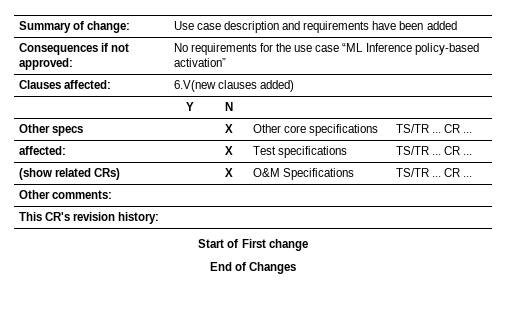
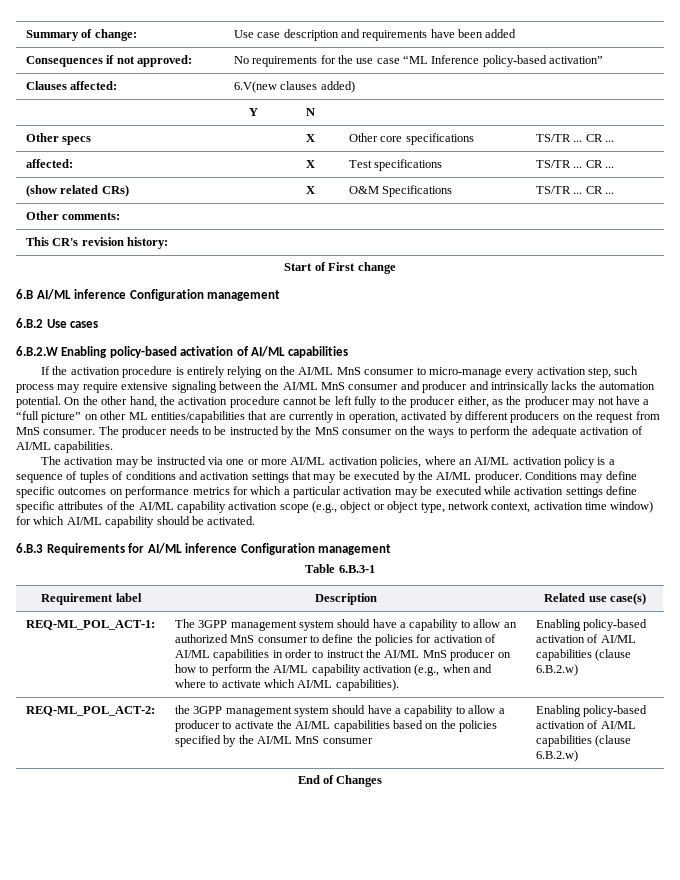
+ 6.B AI/ML inference Configuration management
+ 6.B.2 Use cases
+ 6.B.2.W Enabling policy-based activation of AI/ML capabilities
+ If the activation procedure is entirely relying on the AI/ML MnS consumer to micro-manage every activation step, such process may require extensive signaling between the AI/ML MnS consumer and producer and intrinsically lacks the automation potential. On the other hand, the activation procedure cannot be left fully to the producer either, as the producer may not have a “full picture” on other ML entities/capabilities that are currently in operation, activated by different producers on the request from MnS consumer. The producer needs to be instructed by the MnS consumer on the ways to perform the adequate activation of AI/ML capabilities.
+ The activation may be instructed via one or more AI/ML activation policies, where an AI/ML activation policy is a sequence of tuples of conditions and activation settings that may be executed by the AI/ML producer. Conditions may define specific outcomes on performance metrics for which a particular activation may be executed while activation settings define specific attributes of the AI/ML capability activation scope (e.g., object or object type, network context, activation time window) for which AI/ML capability should be activated.
+ 6.B.3 Requirements for AI/ML inference Configuration management
+ Table 6.B.3-1
+ Requirement label | Description | Related use case(s)
+ REQ-ML_POL_ACT-1: | The 3GPP management system should have a capability to allow an authorized MnS consumer to define the policies for activation of AI/ML capabilities in order to instruct the AI/ML MnS producer on how to perform the AI/ML capability activation (e.g., when and where to activate which AI/ML capabilities). | Enabling policy-based activation of AI/ML capabilities (clause 6.B.2.w)
+ REQ-ML_POL_ACT-2: | the 3GPP management system should have a capability to allow a producer to activate the AI/ML capabilities based on the policies specified by the AI/ML MnS consumer | Enabling policy-based activation of AI/ML capabilities (clause 6.B.2.w)

